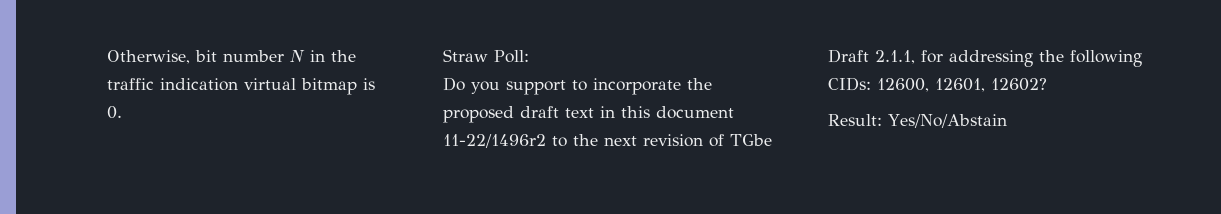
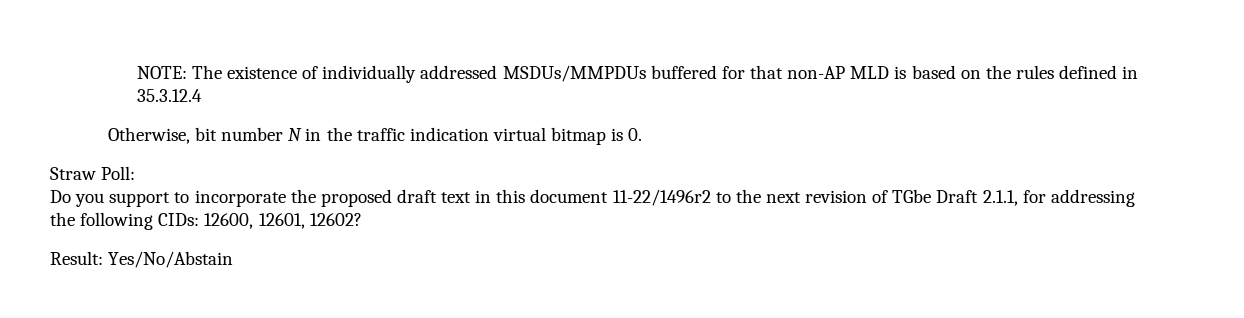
+ NOTE: The existence of individually addressed MSDUs/MMPDUs buffered for that non-AP MLD is based on the rules defined in 35.3.12.4

